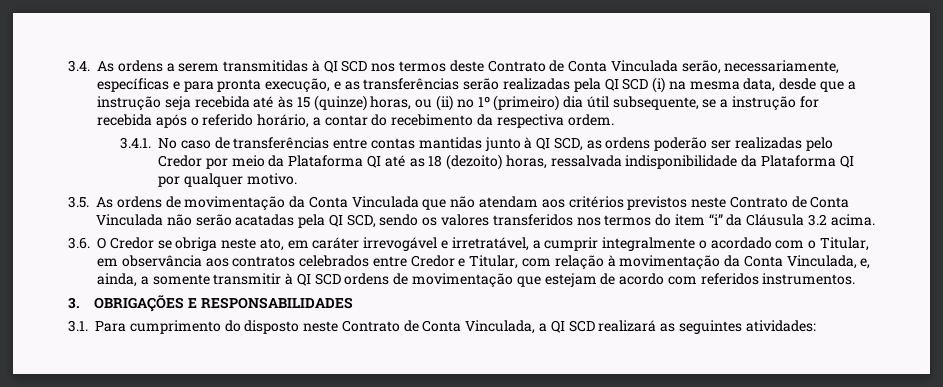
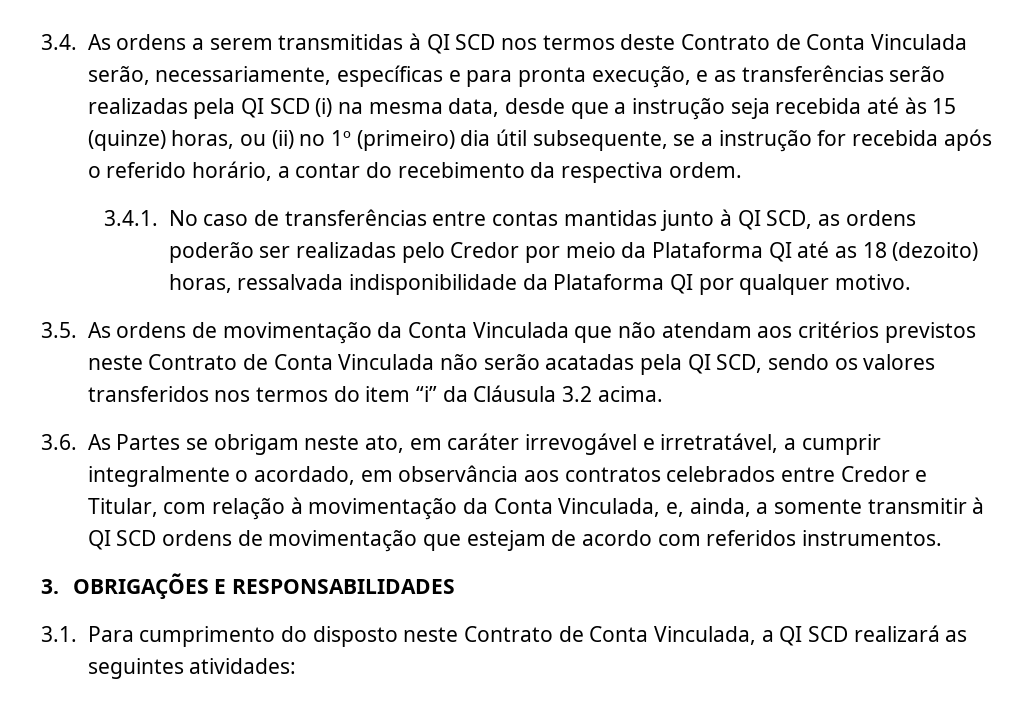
- 3.6. O Credor se obriga neste ato, em caráter irrevogável e irretratável, a cumprir integralmente o acordado com o Titular, em observância aos contratos celebrados entre Credor e Titular, com relação à movimentação da Conta Vinculada, e, ainda, a somente transmitir à QI SCD ordens de movimentação que estejam de acordo com referidos instrumentos.
+ 3.6. As Partes se obrigam neste ato, em caráter irrevogável e irretratável, a cumprir integralmente o acordado, em observância aos contratos celebrados entre Credor e Titular, com relação à movimentação da Conta Vinculada, e, ainda, a somente transmitir à QI SCD ordens de movimentação que estejam de acordo com referidos instrumentos.

